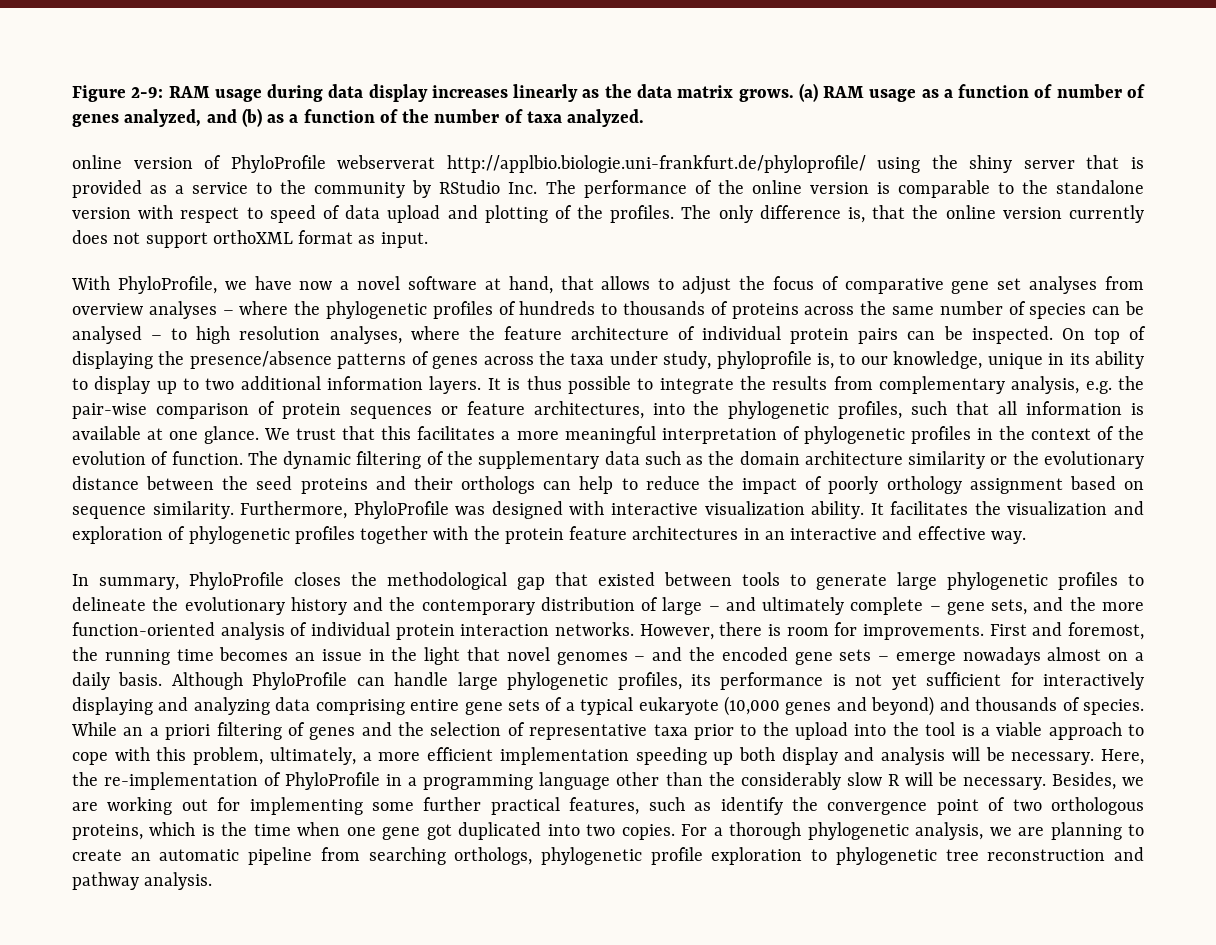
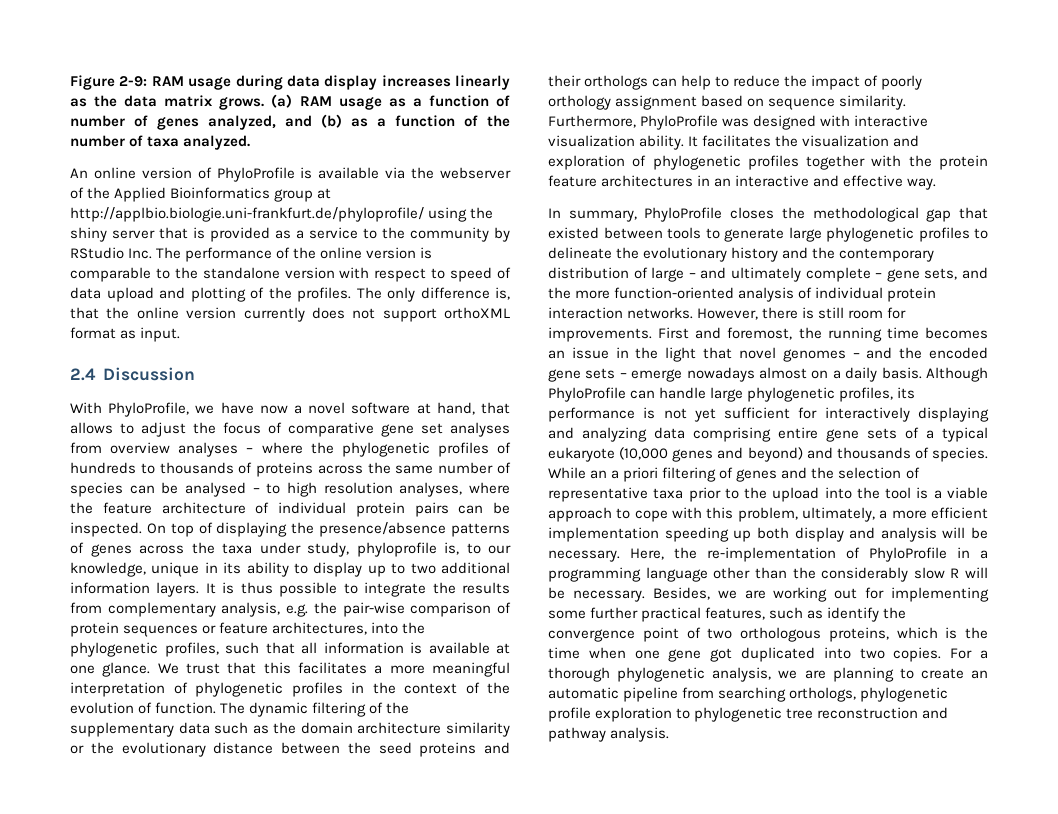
- online version of PhyloProfile webserverat http://applbio.biologie.uni-frankfurt.de/phyloprofile/ using the shiny server that is provided as a service to the community by RStudio Inc. The performance of the online version is comparable to the standalone version with respect to speed of data upload and plotting of the profiles.
+ An online version of PhyloProfile is available via the webserver of the Applied Bioinformatics group at http://applbio.biologie.uni-frankfurt.de/phyloprofile/ using the shiny server that is provided as a service to the community by RStudio Inc. The performance of the online version is comparable to the standalone version with respect to speed of data upload and plotting of the profiles.
+ 2.4 Discussion
- However, there is room for improvements.
+ However, there is still room for improvements.

